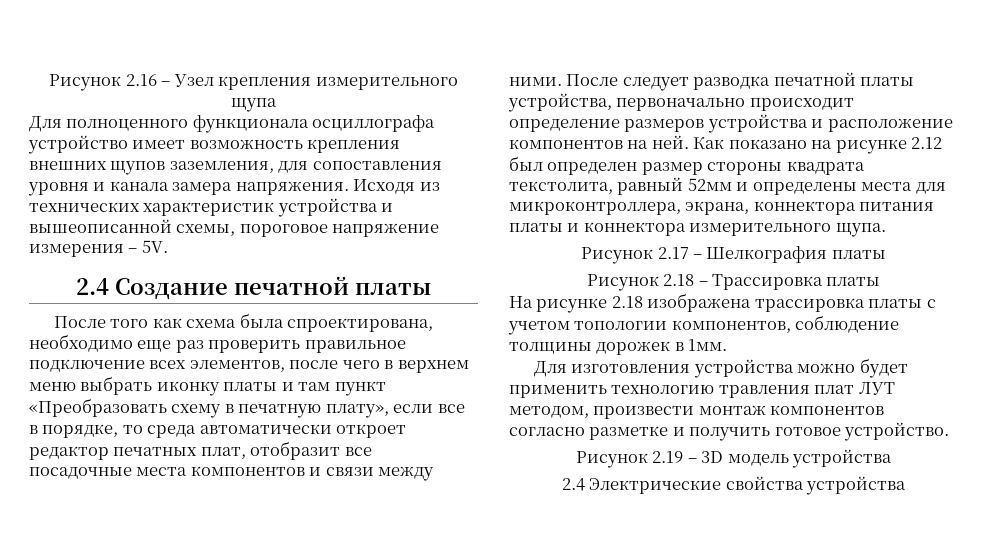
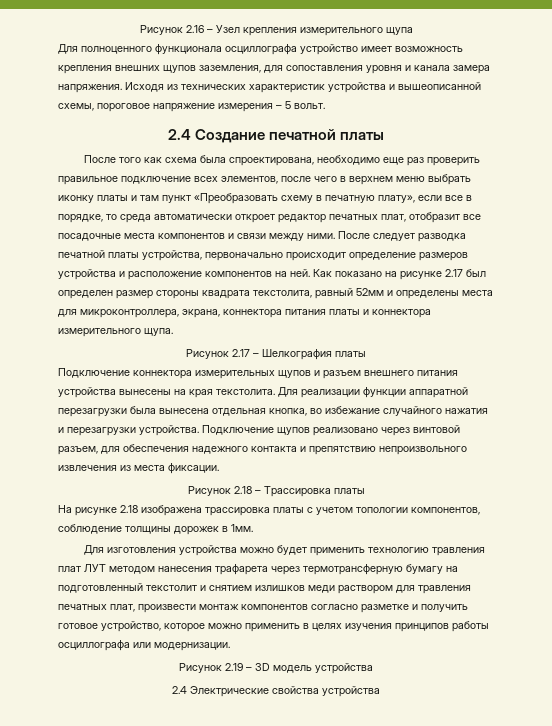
- Исходя из технических характеристик устройства и вышеописанной схемы, пороговое напряжение измерения – 5V.
+ Исходя из технических характеристик устройства и вышеописанной схемы, пороговое напряжение измерения – 5 вольт.
- Как показано на рисунке 2.12 был определен размер стороны квадрата текстолита, равный 52мм и определены места для микроконтроллера, экрана, коннектора питания платы и коннектора измерительного щупа.
+ Как показано на рисунке 2.17 был определен размер стороны квадрата текстолита, равный 52мм и определены места для микроконтроллера, экрана, коннектора питания платы и коннектора измерительного щупа.
+ Подключение коннектора измерительных щупов и разъем внешнего питания устройства вынесены на края текстолита. Для реализации функции аппаратной перезагрузки была вынесена отдельная кнопка, во избежание случайного нажатия и перезагрузки устройства. Подключение щупов реализовано через винтовой разъем, для обеспечения надежного контакта и препятствию непроизвольного извлечения из места фиксации.
- Для изготовления устройства можно будет применить технологию травления плат ЛУТ методом, произвести монтаж компонентов согласно разметке и получить готовое устройство.
+ Для изготовления устройства можно будет применить технологию травления плат ЛУТ методом нанесения трафарета через термотрансферную бумагу на подготовленный текстолит и снятием излишков меди раствором для травления печатных плат, произвести монтаж компонентов согласно разметке и получить готовое устройство, которое можно применить в целях изучения принципов работы осциллографа или модернизации.

